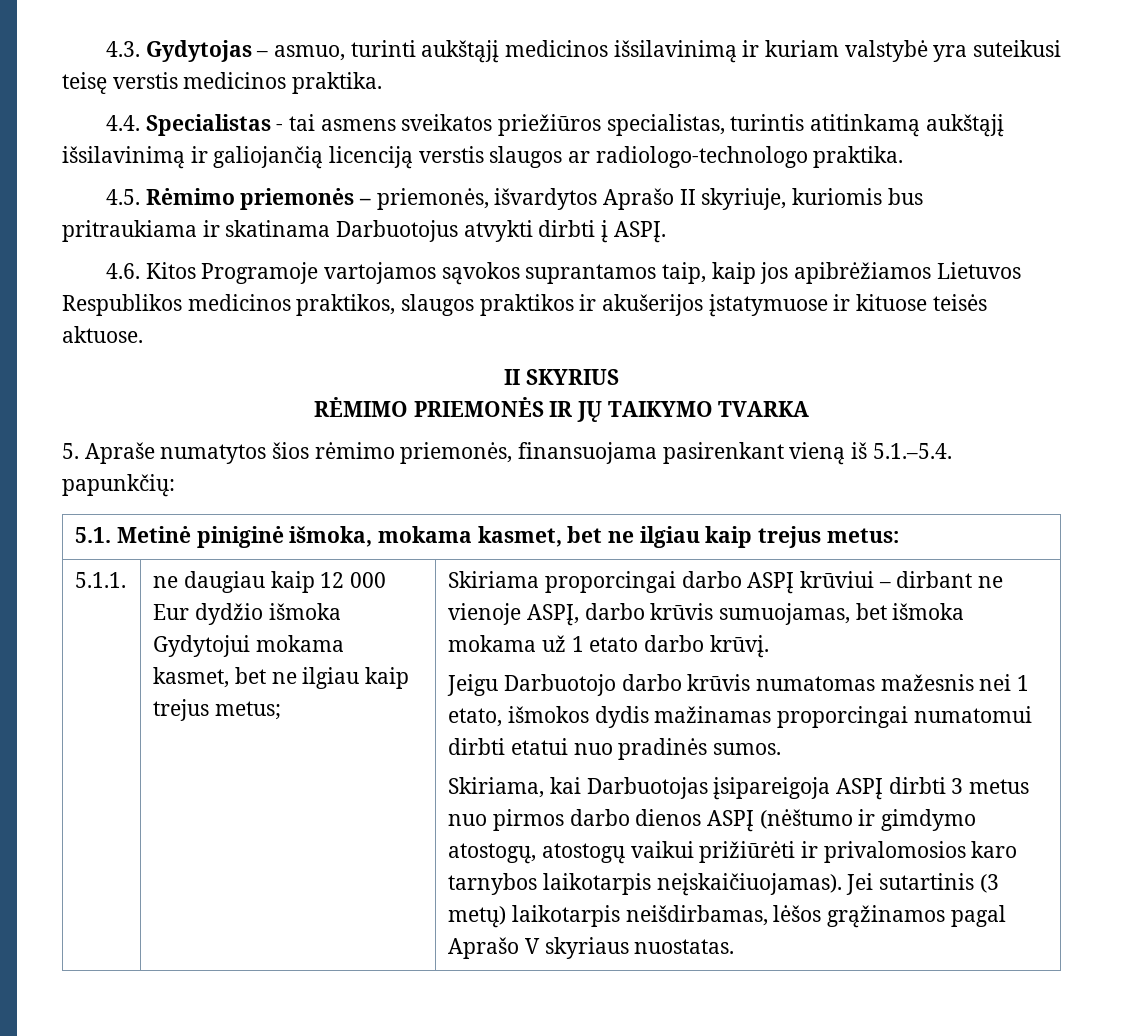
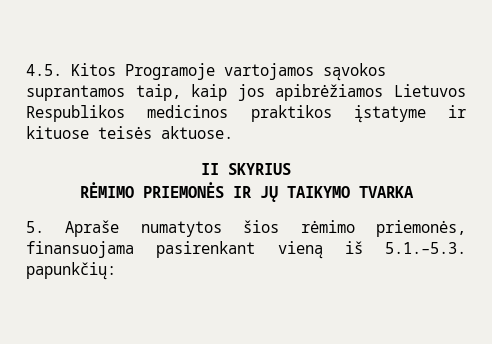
- 4.3. Gydytojas – asmuo, turinti aukštąjį medicinos išsilavinimą ir kuriam valstybė yra suteikusi teisę verstis medicinos praktika.
- 4.4. Specialistas - tai asmens sveikatos priežiūros specialistas, turintis atitinkamą aukštąjį išsilavinimą ir galiojančią licenciją verstis slaugos ar radiologo-technologo praktika.
- 4.5. Rėmimo priemonės – priemonės, išvardytos Aprašo II skyriuje, kuriomis bus pritraukiama ir skatinama Darbuotojus atvykti dirbti į ASPĮ.
- 4.6. Kitos Programoje vartojamos sąvokos suprantamos taip, kaip jos apibrėžiamos Lietuvos Respublikos medicinos praktikos, slaugos praktikos ir akušerijos įstatymuose ir kituose teisės aktuose.
+ 4.5. Kitos Programoje vartojamos sąvokos suprantamos taip, kaip jos apibrėžiamos Lietuvos Respublikos medicinos praktikos įstatyme ir kituose teisės aktuose.
- 5. Apraše numatytos šios rėmimo priemonės, finansuojama pasirenkant vieną iš 5.1.–5.4. papunkčių:
+ 5. Apraše numatytos šios rėmimo priemonės, finansuojama pasirenkant vieną iš 5.1.–5.3. papunkčių:
- 5.1. Metinė piniginė išmoka, mokama kasmet, bet ne ilgiau kaip trejus metus:
- 5.1.1. | ne daugiau kaip 12 000 Eur dydžio išmoka Gydytojui mokama kasmet, bet ne ilgiau kaip trejus metus; | Skiriama proporcingai darbo ASPĮ krūviui – dirbant ne vienoje ASPĮ, darbo krūvis sumuojamas, bet išmoka mokama už 1 etato darbo krūvį.
- Jeigu Darbuotojo darbo krūvis numatomas mažesnis nei 1 etato, išmokos dydis mažinamas proporcingai numatomui dirbti etatui nuo pradinės sumos.
- Skiriama, kai Darbuotojas įsipareigoja ASPĮ dirbti 3 metus nuo pirmos darbo dienos ASPĮ (nėštumo ir gimdymo atostogų, atostogų vaikui prižiūrėti ir privalomosios karo tarnybos laikotarpis neįskaičiuojamas). Jei sutartinis (3 metų) laikotarpis neišdirbamas, lėšos grąžinamos pagal Aprašo V skyriaus nuostatas.

